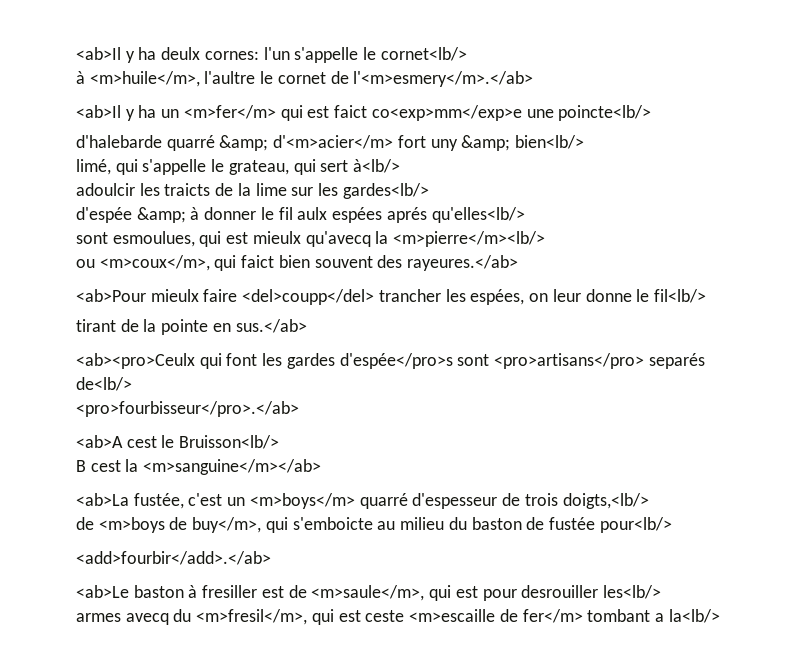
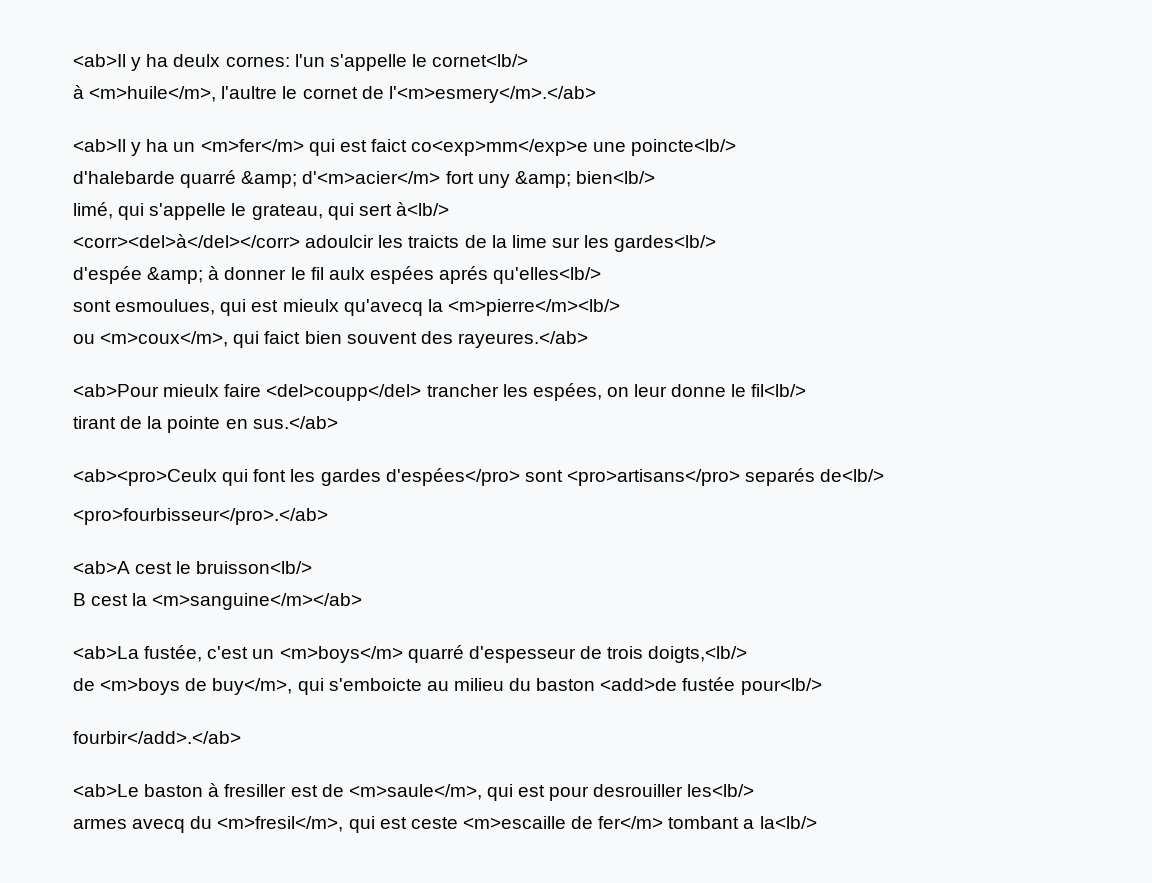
- adoulcir les traicts de la lime sur les gardes<lb/>
+ <corr><del>à</del></corr> adoulcir les traicts de la lime sur les gardes<lb/>
- <ab><pro>Ceulx qui font les gardes d'espée</pro>s sont <pro>artisans</pro> separés de<lb/>
+ <ab><pro>Ceulx qui font les gardes d'espées</pro> sont <pro>artisans</pro> separés de<lb/>
- <ab>A cest le Bruisson<lb/>
+ <ab>A cest le bruisson<lb/>
- de <m>boys de buy</m>, qui s'emboicte au milieu du baston de fustée pour<lb/>
+ de <m>boys de buy</m>, qui s'emboicte au milieu du baston <add>de fustée pour<lb/>
- <add>fourbir</add>.</ab>
+ fourbir</add>.</ab>

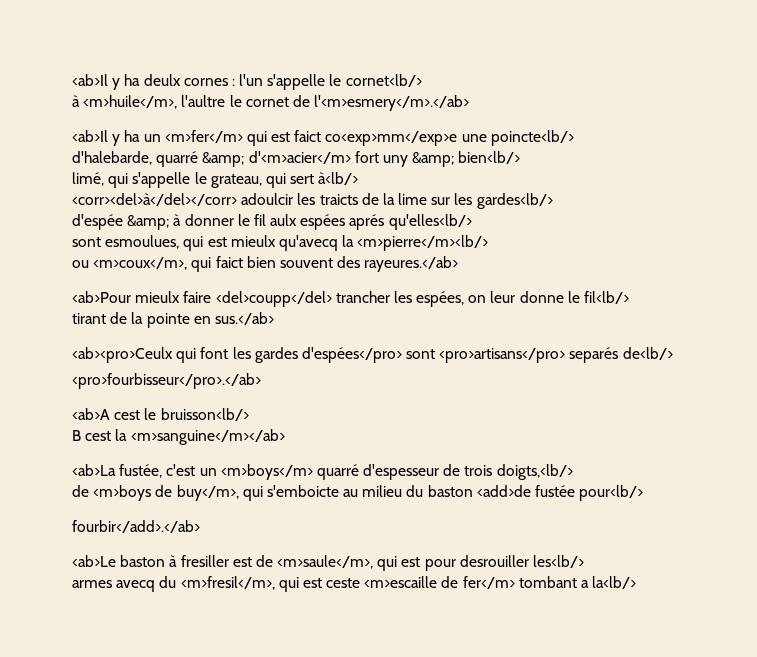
- <ab>Il y ha deulx cornes: l'un s'appelle le cornet<lb/>
+ <ab>Il y ha deulx cornes : l'un s'appelle le cornet<lb/>
- d'halebarde quarré &amp; d'<m>acier</m> fort uny &amp; bien<lb/>
+ d'halebarde, quarré &amp; d'<m>acier</m> fort uny &amp; bien<lb/>

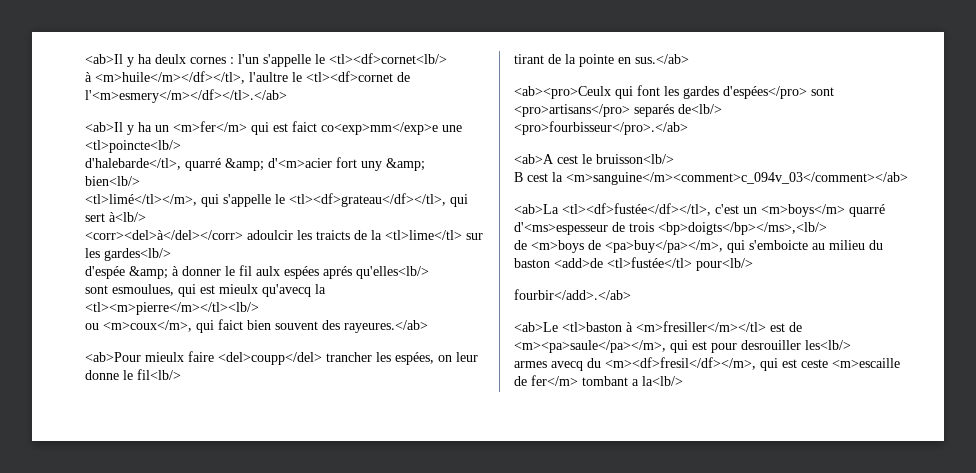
- <ab>Il y ha deulx cornes : l'un s'appelle le cornet<lb/>
- à <m>huile</m>, l'aultre le cornet de l'<m>esmery</m>.</ab>
+ <ab>Il y ha deulx cornes : l'un s'appelle le <tl><df>cornet<lb/>
+ à <m>huile</m></df></tl>, l'aultre le <tl><df>cornet de l'<m>esmery</m></df></tl>.</ab>
- <ab>Il y ha un <m>fer</m> qui est faict co<exp>mm</exp>e une poincte<lb/>
- d'halebarde, quarré &amp; d'<m>acier</m> fort uny &amp; bien<lb/>
+ <ab>Il y ha un <m>fer</m> qui est faict co<exp>mm</exp>e une <tl>poincte<lb/>
+ d'halebarde</tl>, quarré &amp; d'<m>acier fort uny &amp; bien<lb/>
- limé, qui s'appelle le grateau, qui sert à<lb/>
+ <tl>limé</tl></m>, qui s'appelle le <tl><df>grateau</df></tl>, qui sert à<lb/>
- <corr><del>à</del></corr> adoulcir les traicts de la lime sur les gardes<lb/>
+ <corr><del>à</del></corr> adoulcir les traicts de la <tl>lime</tl> sur les gardes<lb/>
- sont esmoulues, qui est mieulx qu'avecq la <m>pierre</m><lb/>
+ sont esmoulues, qui est mieulx qu'avecq la <tl><m>pierre</m></tl><lb/>
- B cest la <m>sanguine</m></ab>
+ B cest la <m>sanguine</m><comment>c_094v_03</comment></ab>
- <ab>La fustée, c'est un <m>boys</m> quarré d'espesseur de trois doigts,<lb/>
+ <ab>La <tl><df>fustée</df></tl>, c'est un <m>boys</m> quarré d'<ms>espesseur de trois <bp>doigts</bp></ms>,<lb/>
- de <m>boys de buy</m>, qui s'emboicte au milieu du baston <add>de fustée pour<lb/>
+ de <m>boys de <pa>buy</pa></m>, qui s'emboicte au milieu du baston <add>de <tl>fustée</tl> pour<lb/>
- <ab>Le baston à fresiller est de <m>saule</m>, qui est pour desrouiller les<lb/>
+ <ab>Le <tl>baston à <m>fresiller</m></tl> est de <m><pa>saule</pa></m>, qui est pour desrouiller les<lb/>
- armes avecq du <m>fresil</m>, qui est ceste <m>escaille de fer</m> tombant a la<lb/>
+ armes avecq du <m><df>fresil</df></m>, qui est ceste <m>escaille de fer</m> tombant a la<lb/>

